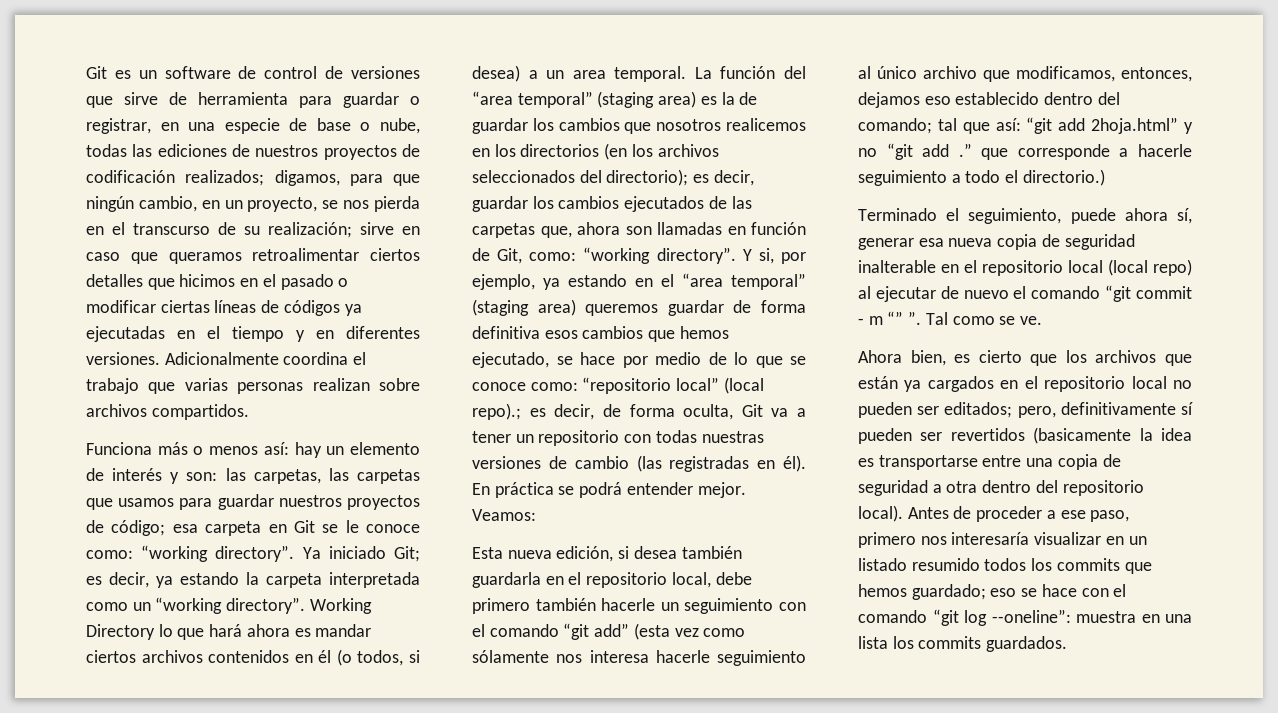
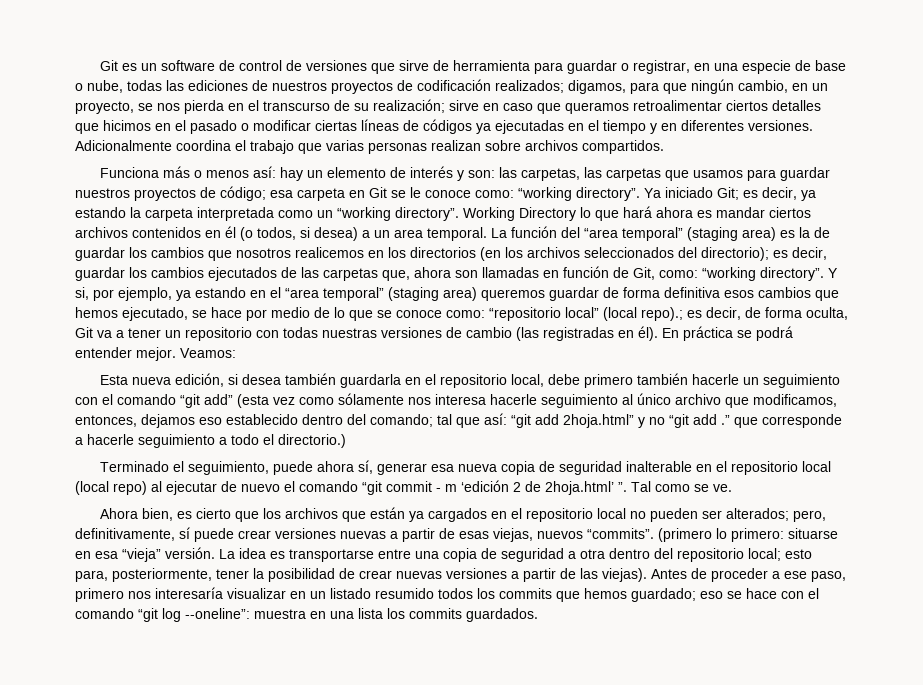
- Terminado el seguimiento, puede ahora sí, generar esa nueva copia de seguridad inalterable en el repositorio local (local repo) al ejecutar de nuevo el comando “git commit - m “” ”.
+ Terminado el seguimiento, puede ahora sí, generar esa nueva copia de seguridad inalterable en el repositorio local (local repo) al ejecutar de nuevo el comando “git commit - m ‘edición 2 de 2hoja.html’ ”.
- Ahora bien, es cierto que los archivos que están ya cargados en el repositorio local no pueden ser editados; pero, definitivamente sí pueden ser revertidos (basicamente la idea es transportarse entre una copia de seguridad a otra dentro del repositorio local).
+ Ahora bien, es cierto que los archivos que están ya cargados en el repositorio local no pueden ser alterados; pero, definitivamente, sí puede crear versiones nuevas a partir de esas viejas, nuevos “commits”. (primero lo primero: situarse en esa “vieja” versión. La idea es transportarse entre una copia de seguridad a otra dentro del repositorio local; esto para, posteriormente, tener la posibilidad de crear nuevas versiones a partir de las viejas).

